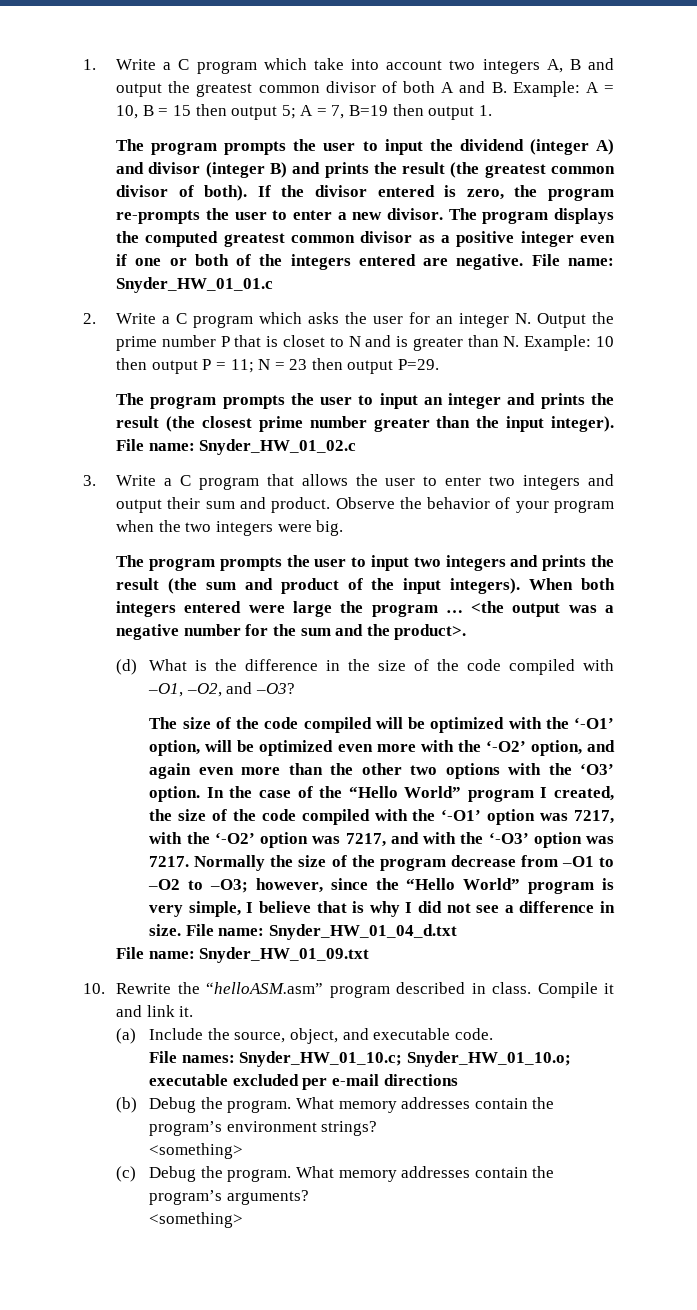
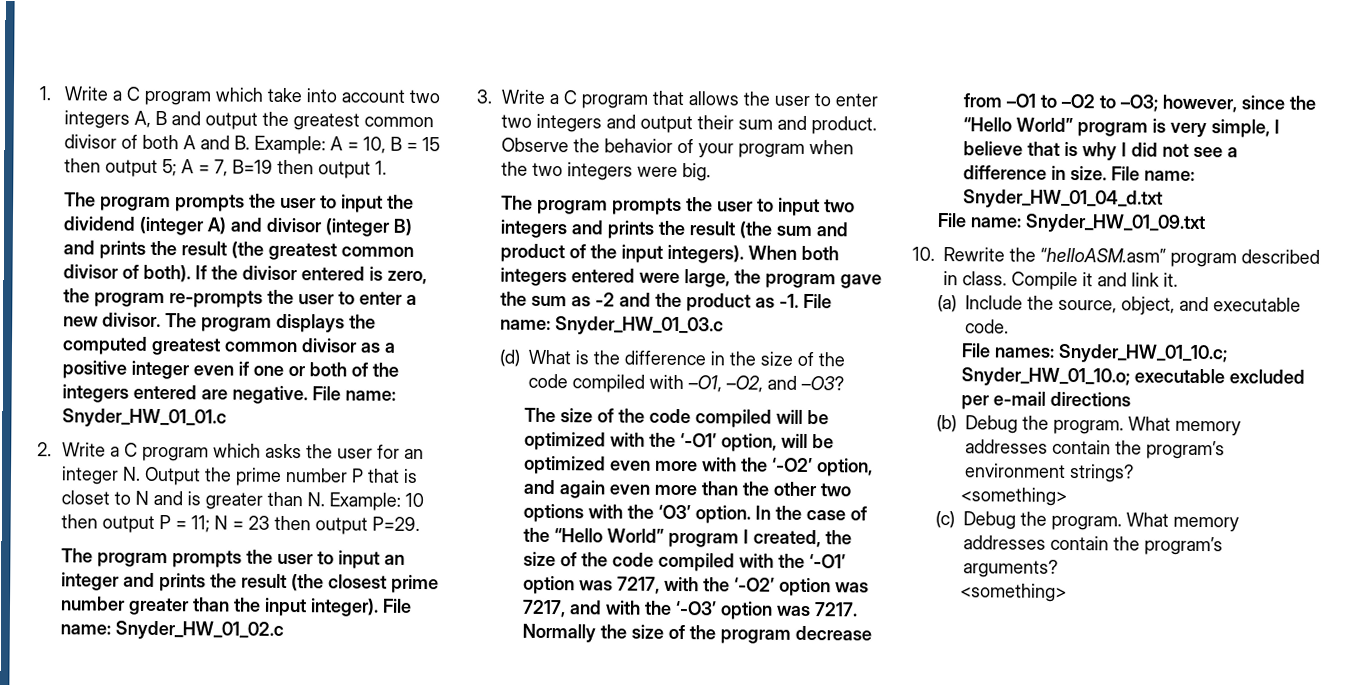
- When both integers entered were large the program … <the output was a negative number for the sum and the product>.
+ When both integers entered were large, the program gave the sum as -2 and the product as -1. File name: Snyder_HW_01_03.c

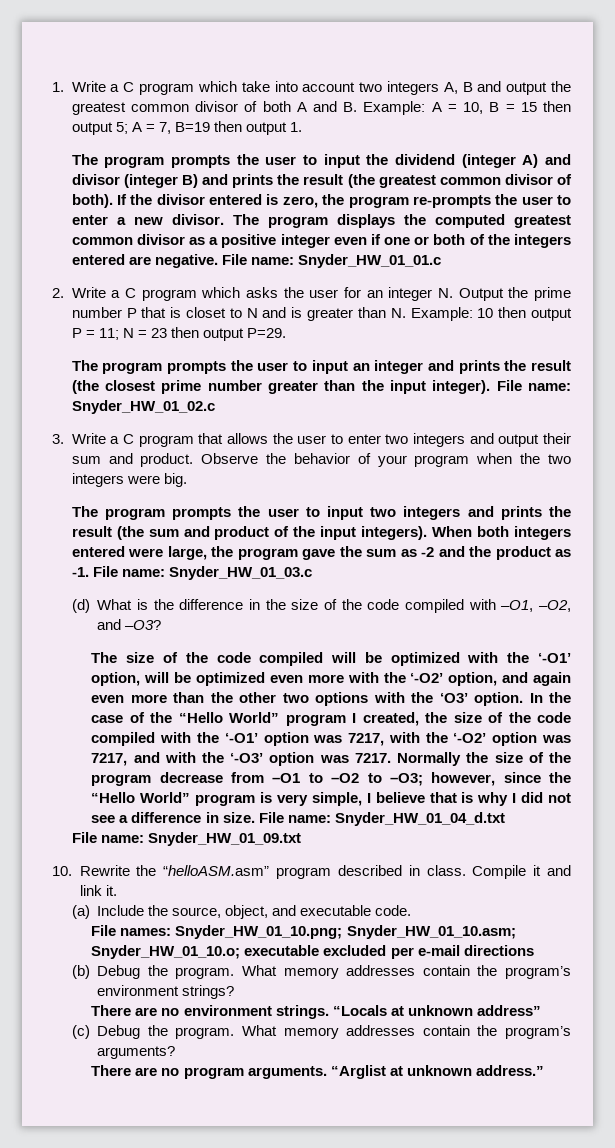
- File names: Snyder_HW_01_10.c; Snyder_HW_01_10.o; executable excluded per e-mail directions
+ File names: Snyder_HW_01_10.png; Snyder_HW_01_10.asm; Snyder_HW_01_10.o; executable excluded per e-mail directions
  What memory addresses contain the program’s environment strings?
- <something>
+ There are no environment strings. “Locals at unknown address”
  What memory addresses contain the program’s arguments?
- <something>
+ There are no program arguments. “Arglist at unknown address.”

